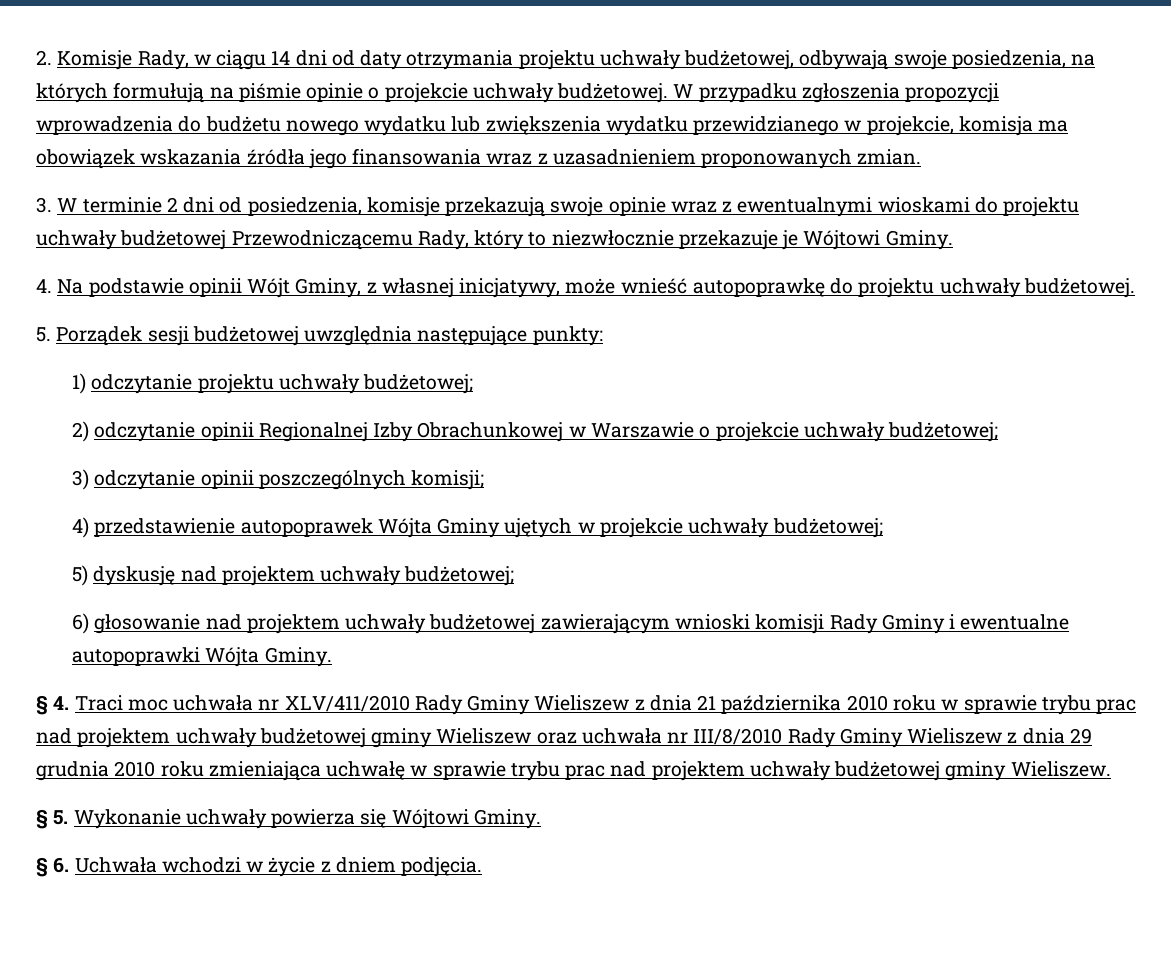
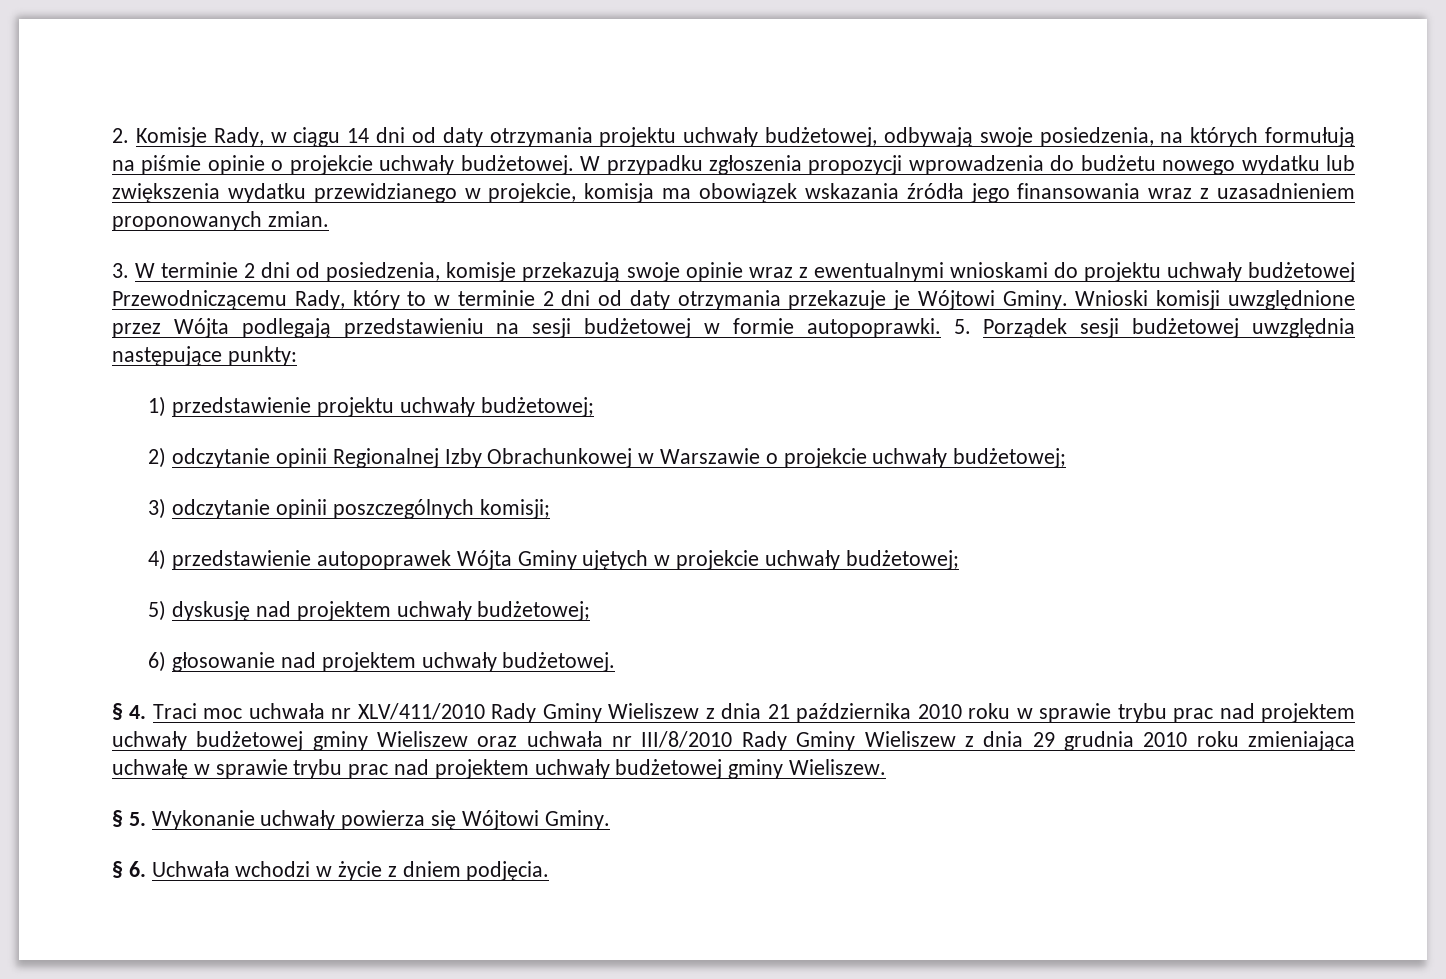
- 3. W terminie 2 dni od posiedzenia, komisje przekazują swoje opinie wraz z ewentualnymi wioskami do projektu uchwały budżetowej Przewodniczącemu Rady, który to niezwłocznie przekazuje je Wójtowi Gminy.
- 4. Na podstawie opinii Wójt Gminy, z własnej inicjatywy, może wnieść autopoprawkę do projektu uchwały budżetowej.
- 5. Porządek sesji budżetowej uwzględnia następujące punkty:
+ 3. W terminie 2 dni od posiedzenia, komisje przekazują swoje opinie wraz z ewentualnymi wnioskami do projektu uchwały budżetowej Przewodniczącemu Rady, który to w terminie 2 dni od daty otrzymania przekazuje je Wójtowi Gminy. Wnioski komisji uwzględnione przez Wójta podlegają przedstawieniu na sesji budżetowej w formie autopoprawki. 5. Porządek sesji budżetowej uwzględnia następujące punkty:
- 1) odczytanie projektu uchwały budżetowej;
+ 1) przedstawienie projektu uchwały budżetowej;
- 6) głosowanie nad projektem uchwały budżetowej zawierającym wnioski komisji Rady Gminy i ewentualne autopoprawki Wójta Gminy.
+ 6) głosowanie nad projektem uchwały budżetowej.

